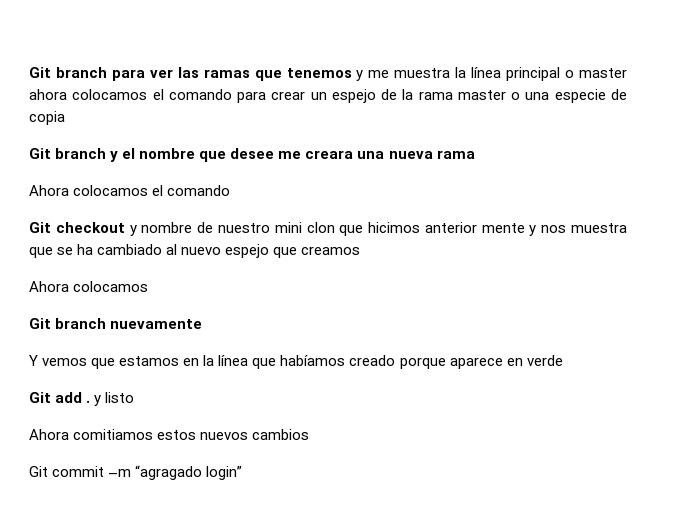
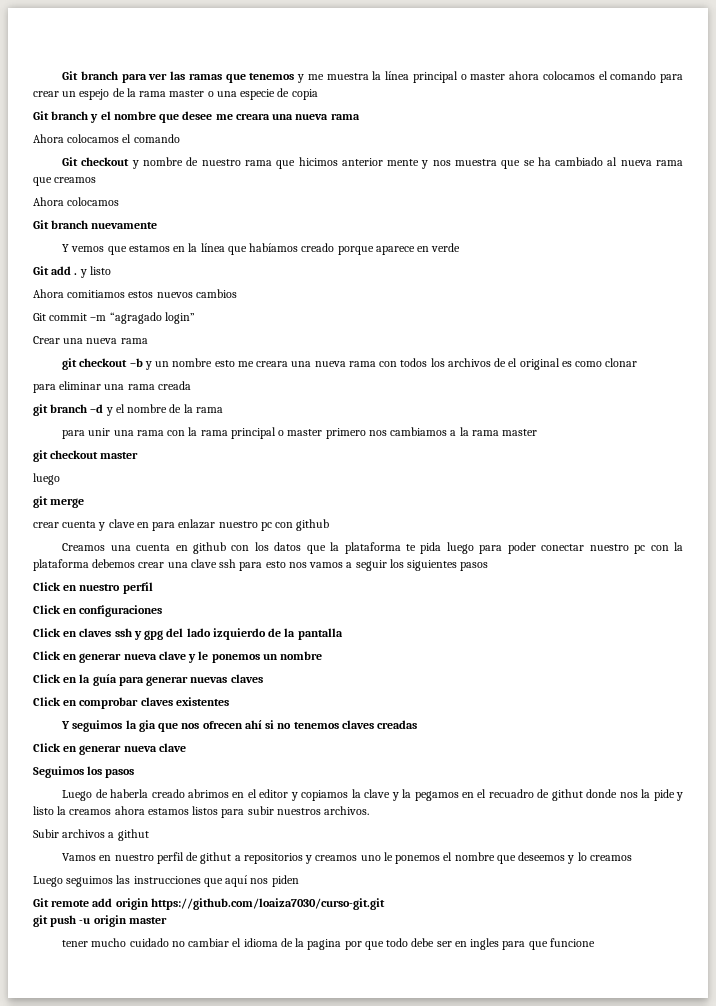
- Git checkout y nombre de nuestro mini clon que hicimos anterior mente y nos muestra que se ha cambiado al nuevo espejo que creamos
+ Git checkout y nombre de nuestro rama que hicimos anterior mente y nos muestra que se ha cambiado al nueva rama que creamos
+ Crear una nueva rama
+ git checkout –b y un nombre esto me creara una nueva rama con todos los archivos de el original es como clonar
+ para eliminar una rama creada
+ git branch –d y el nombre de la rama
+ para unir una rama con la rama principal o master primero nos cambiamos a la rama master
+ git checkout master
+ luego
+ git merge
+ crear cuenta y clave en para enlazar nuestro pc con github
+ Creamos una cuenta en github con los datos que la plataforma te pida luego para poder conectar nuestro pc con la plataforma debemos crear una clave ssh para esto nos vamos a seguir los siguientes pasos
+ Click en nuestro perfil
+ Click en configuraciones
+ Click en claves ssh y gpg del lado izquierdo de la pantalla
+ Click en generar nueva clave y le ponemos un nombre
+ Click en la guía para generar nuevas claves
+ Click en comprobar claves existentes
+ Y seguimos la gia que nos ofrecen ahí si no tenemos claves creadas
+ Click en generar nueva clave
+ Seguimos los pasos
+ Luego de haberla creado abrimos en el editor y copiamos la clave y la pegamos en el recuadro de githut donde nos la pide y listo la creamos ahora estamos listos para subir nuestros archivos.
+ Subir archivos a githut
+ Vamos en nuestro perfil de githut a repositorios y creamos uno le ponemos el nombre que deseemos y lo creamos
+ Luego seguimos las instrucciones que aquí nos piden
+ Git remote add origin https://github.com/loaiza7030/curso-git.git
+ git push -u origin master
+ tener mucho cuidado no cambiar el idioma de la pagina por que todo debe ser en ingles para que funcione

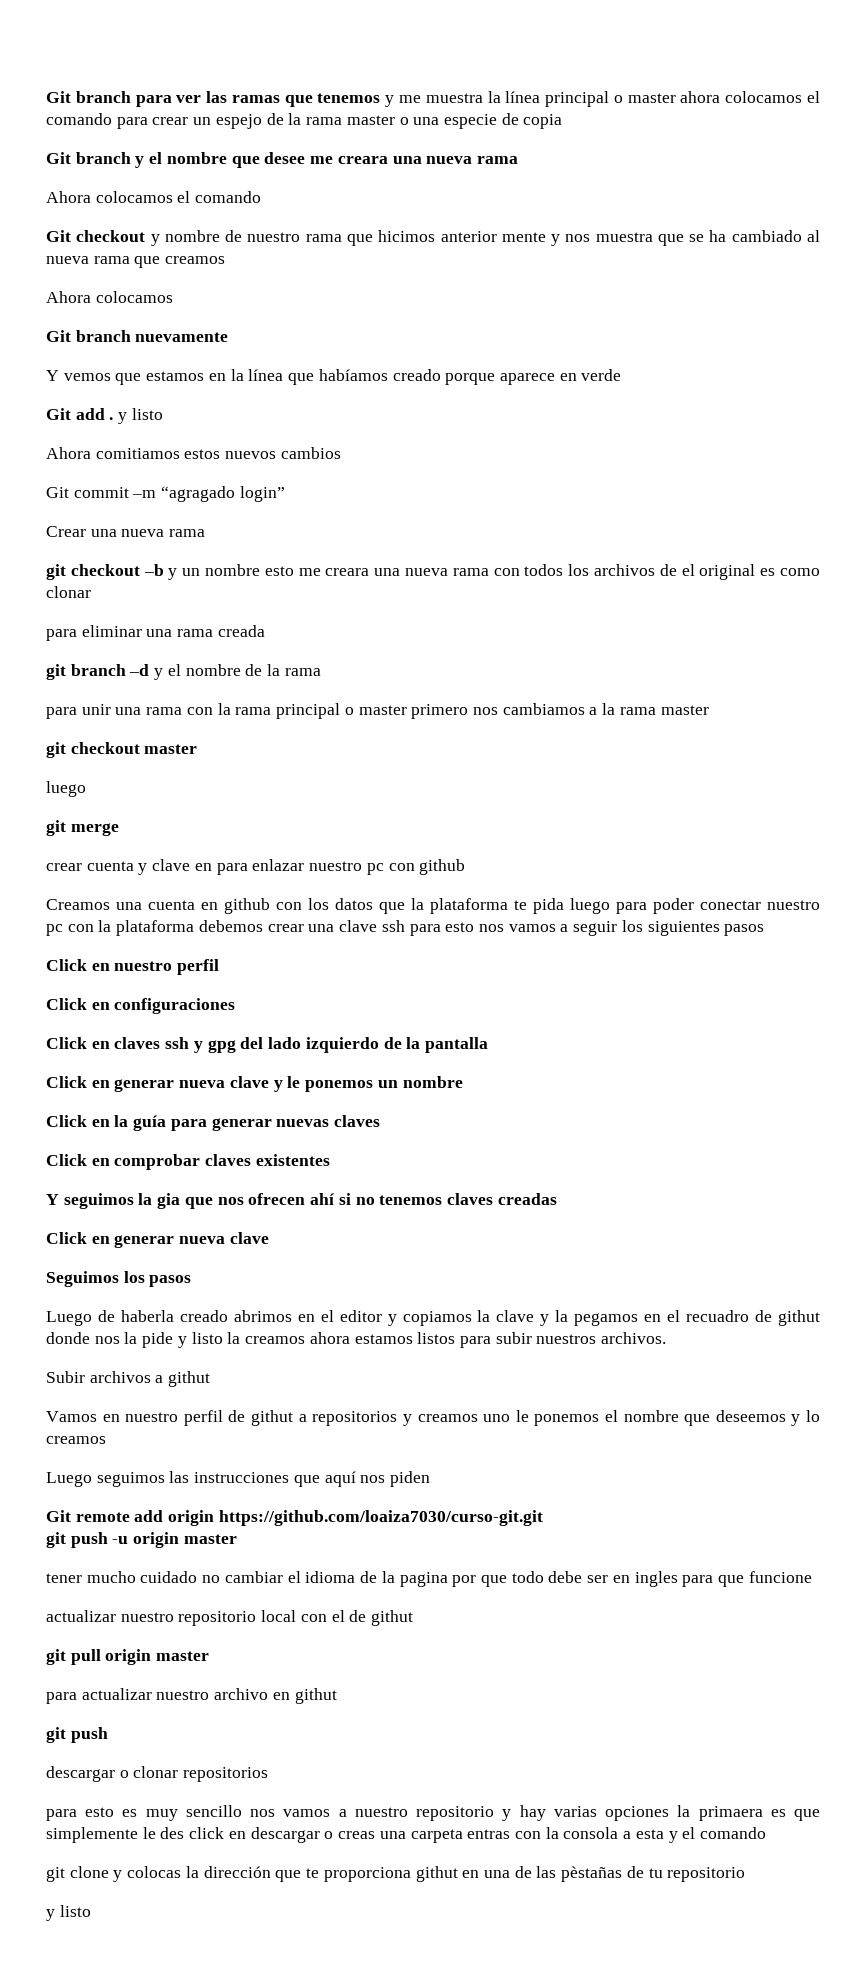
+ actualizar nuestro repositorio local con el de githut
+ git pull origin master
+ para actualizar nuestro archivo en githut
+ git push
+ descargar o clonar repositorios
+ para esto es muy sencillo nos vamos a nuestro repositorio y hay varias opciones la primaera es que simplemente le des click en descargar o creas una carpeta entras con la consola a esta y el comando
+ git clone y colocas la dirección que te proporciona githut en una de las pèstañas de tu repositorio
+ y listo

